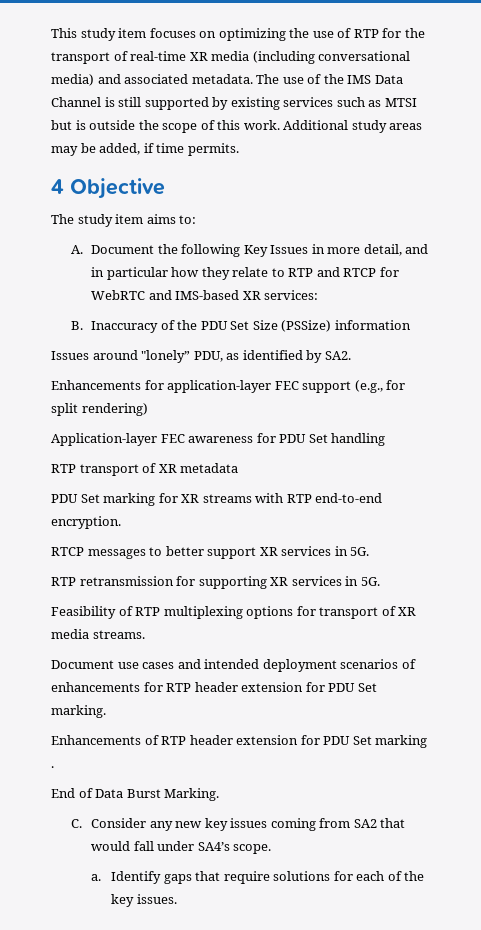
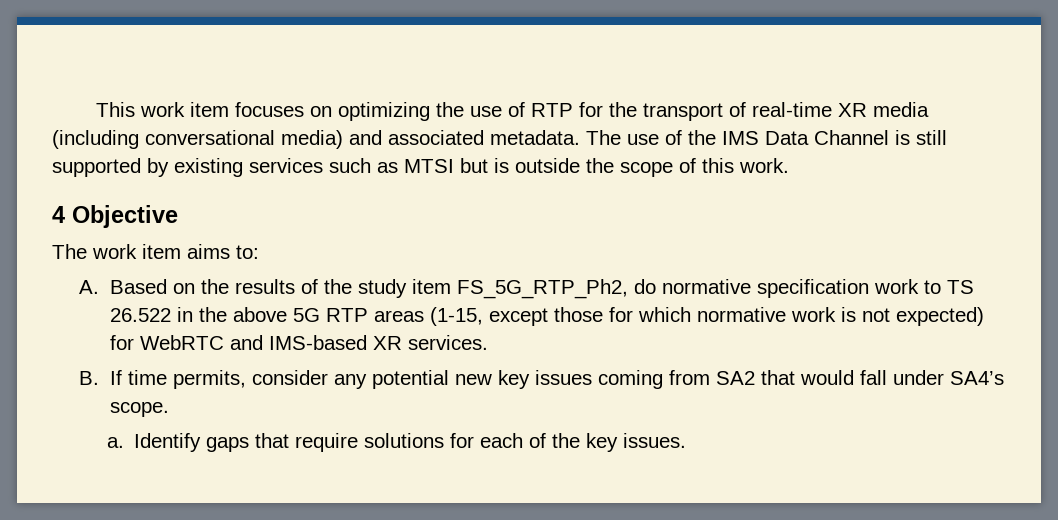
- This study item focuses on optimizing the use of RTP for the transport of real-time XR media (including conversational media) and associated metadata.
+ This work item focuses on optimizing the use of RTP for the transport of real-time XR media (including conversational media) and associated metadata.
- Additional study areas may be added, if time permits.
- The study item aims to:
+ The work item aims to:
- A. Document the following Key Issues in more detail, and in particular how they relate to RTP and RTCP for WebRTC and IMS-based XR services:
+ A. Based on the results of the study item FS_5G_RTP_Ph2, do normative specification work to TS 26.522 in the above 5G RTP areas (1-15, except those for which normative work is not expected) for WebRTC and IMS-based XR services.
- B. Inaccuracy of the PDU Set Size (PSSize) information
- Issues around "lonely” PDU, as identified by SA2.
- Enhancements for application-layer FEC support (e.g., for split rendering)
- Application-layer FEC awareness for PDU Set handling
- RTP transport of XR metadata
- PDU Set marking for XR streams with RTP end-to-end encryption.
- RTCP messages to better support XR services in 5G.
- RTP retransmission for supporting XR services in 5G.
- Feasibility of RTP multiplexing options for transport of XR media streams.
- Document use cases and intended deployment scenarios of enhancements for RTP header extension for PDU Set marking.
- Enhancements of RTP header extension for PDU Set marking .
- End of Data Burst Marking.
- C. Consider any new key issues coming from SA2 that would fall under SA4’s scope.
+ B. If time permits, consider any potential new key issues coming from SA2 that would fall under SA4’s scope.

